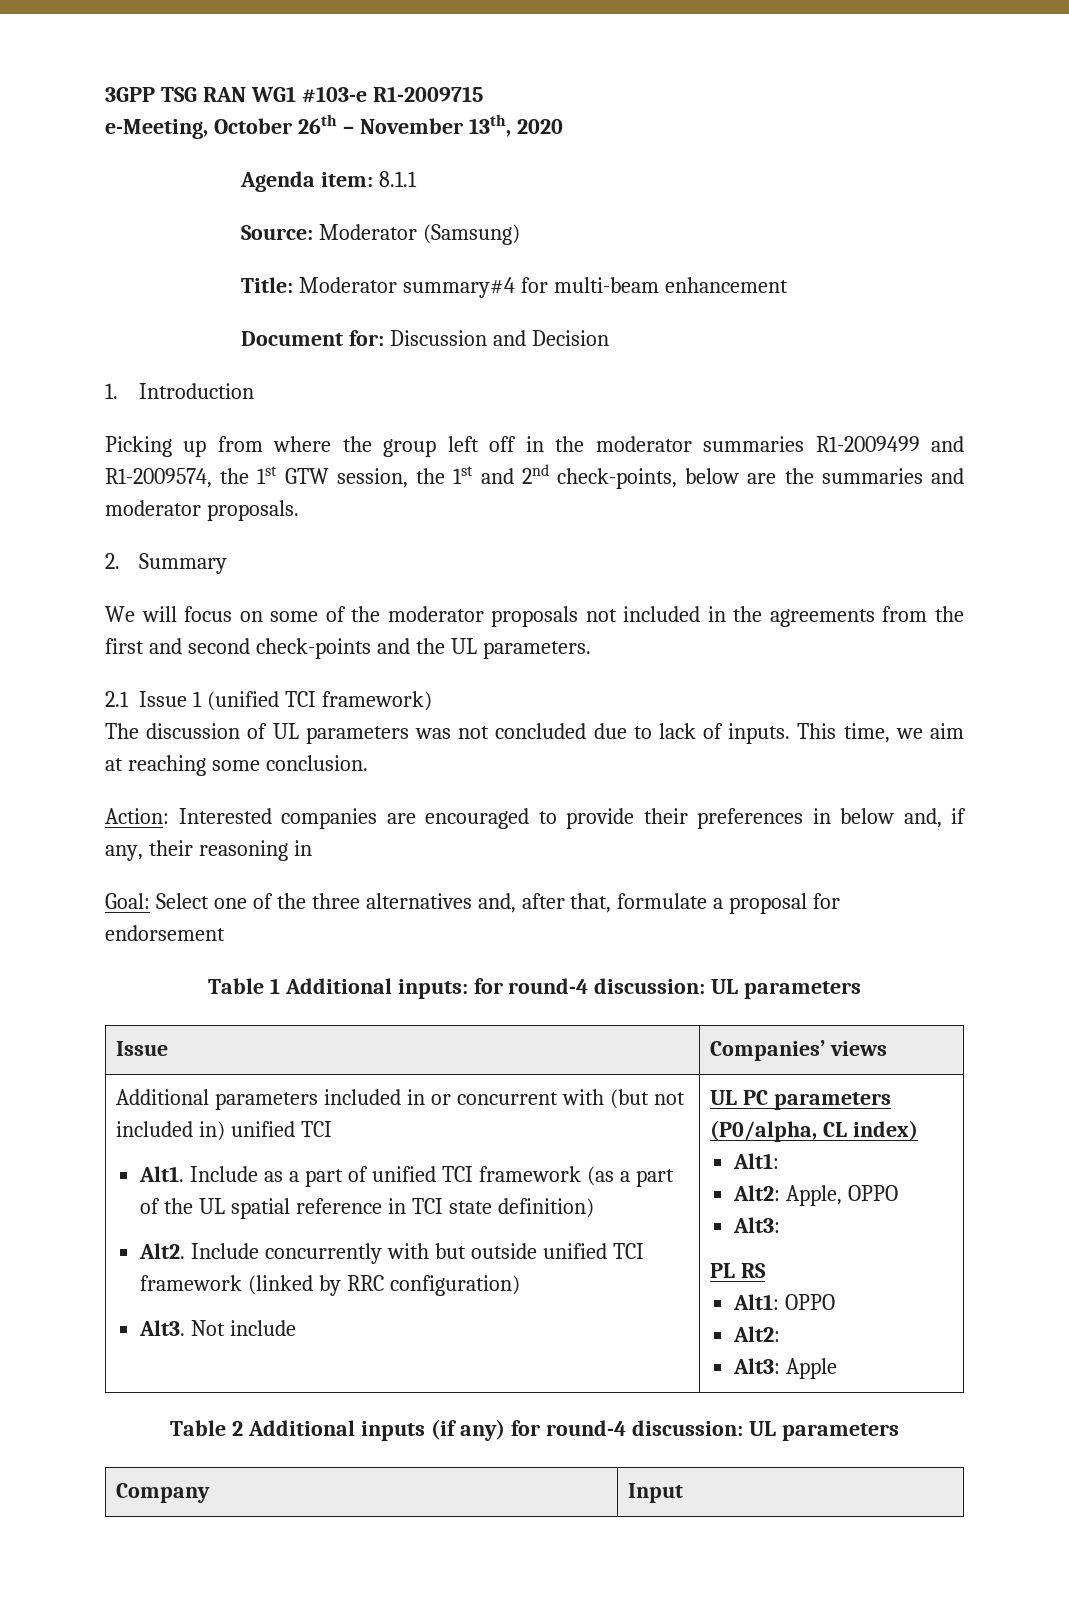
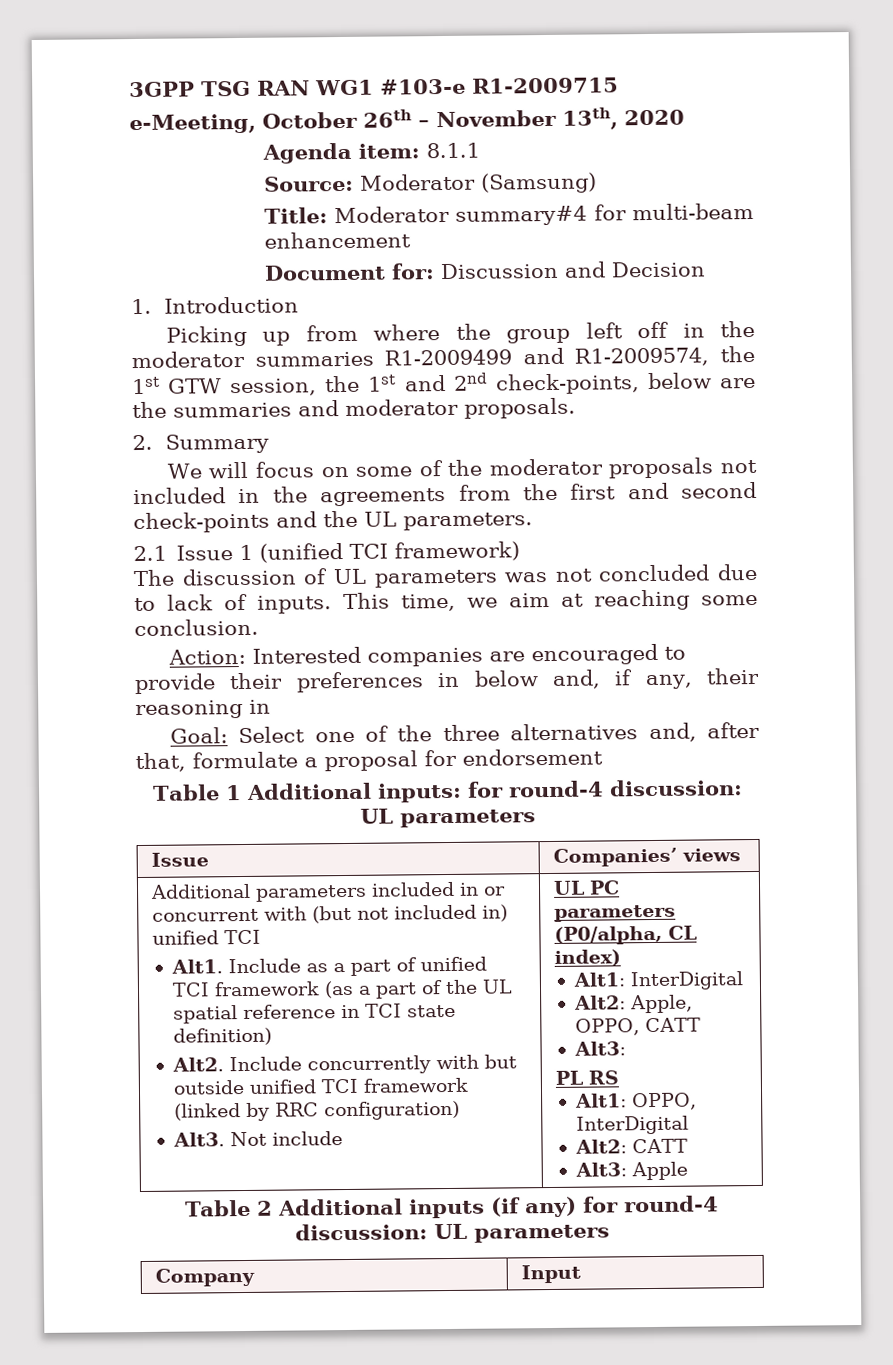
  UL PC parameters (P0/alpha, CL index)
- Alt1:
+ Alt1: InterDigital
- Alt2: Apple, OPPO
+ Alt2: Apple, OPPO, CATT
- Alt1: OPPO
- Alt2:
+ Alt1: OPPO, InterDigital
+ Alt2: CATT

